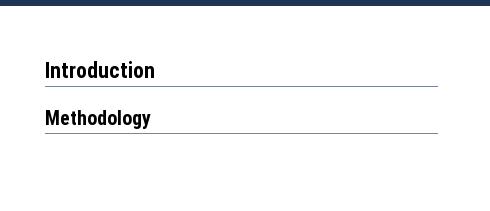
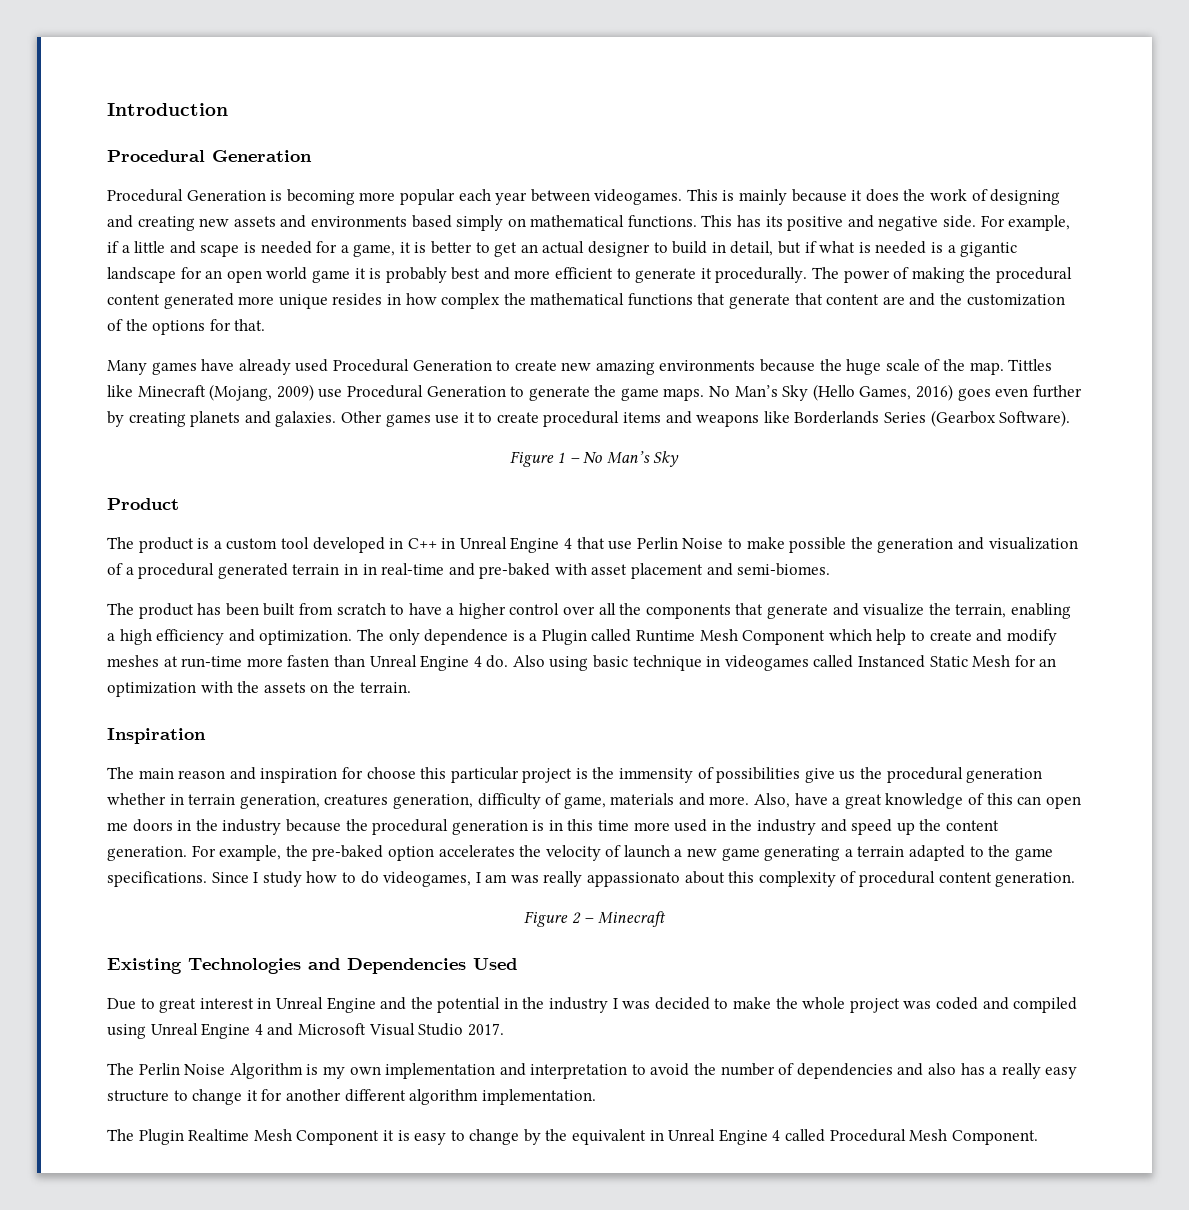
  Introduction
- Methodology
+ Procedural Generation
+ Procedural Generation is becoming more popular each year between videogames. This is mainly because it does the work of designing and creating new assets and environments based simply on mathematical functions. This has its positive and negative side. For example, if a little and scape is needed for a game, it is better to get an actual designer to build in detail, but if what is needed is a gigantic landscape for an open world game it is probably best and more efficient to generate it procedurally. The power of making the procedural content generated more unique resides in how complex the mathematical functions that generate that content are and the customization of the options for that.
+ Many games have already used Procedural Generation to create new amazing environments because the huge scale of the map. Tittles like Minecraft (Mojang, 2009) use Procedural Generation to generate the game maps. No Man’s Sky (Hello Games, 2016) goes even further by creating planets and galaxies. Other games use it to create procedural items and weapons like Borderlands Series (Gearbox Software).
+ Figure 1 – No Man’s Sky
+ Product
+ The product is a custom tool developed in C++ in Unreal Engine 4 that use Perlin Noise to make possible the generation and visualization of a procedural generated terrain in in real-time and pre-baked with asset placement and semi-biomes.
+ The product has been built from scratch to have a higher control over all the components that generate and visualize the terrain, enabling a high efficiency and optimization. The only dependence is a Plugin called Runtime Mesh Component which help to create and modify meshes at run-time more fasten than Unreal Engine 4 do. Also using basic technique in videogames called Instanced Static Mesh for an optimization with the assets on the terrain.
+ Inspiration
+ The main reason and inspiration for choose this particular project is the immensity of possibilities give us the procedural generation whether in terrain generation, creatures generation, difficulty of game, materials and more. Also, have a great knowledge of this can open me doors in the industry because the procedural generation is in this time more used in the industry and speed up the content generation. For example, the pre-baked option accelerates the velocity of launch a new game generating a terrain adapted to the game specifications. Since I study how to do videogames, I am was really appassionato about this complexity of procedural content generation.
+ Figure 2 – Minecraft
+ Existing Technologies and Dependencies Used
+ Due to great interest in Unreal Engine and the potential in the industry I was decided to make the whole project was coded and compiled using Unreal Engine 4 and Microsoft Visual Studio 2017.
+ The Perlin Noise Algorithm is my own implementation and interpretation to avoid the number of dependencies and also has a really easy structure to change it for another different algorithm implementation.
+ The Plugin Realtime Mesh Component it is easy to change by the equivalent in Unreal Engine 4 called Procedural Mesh Component.

